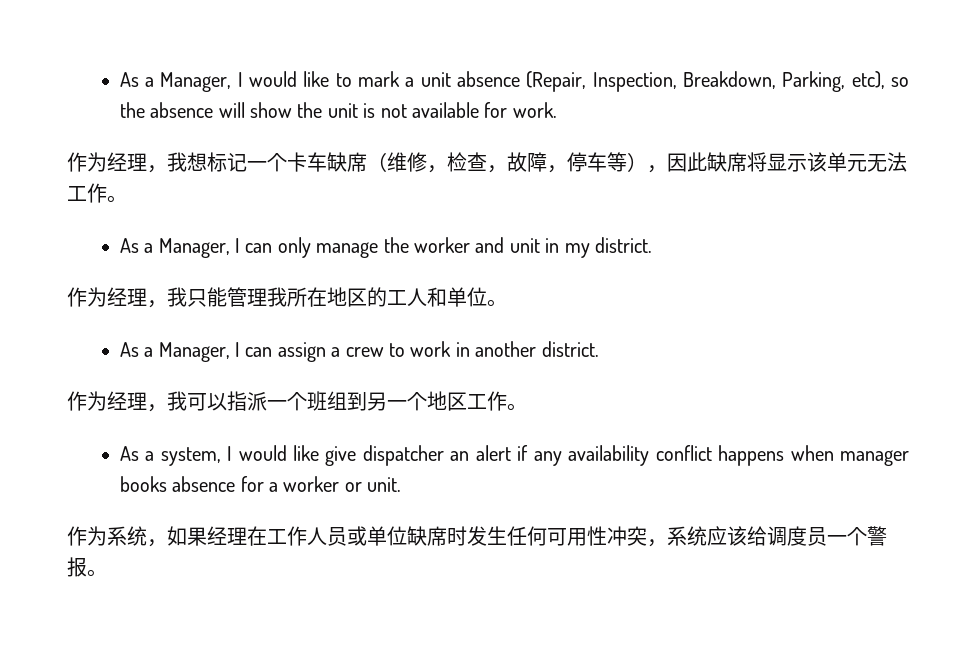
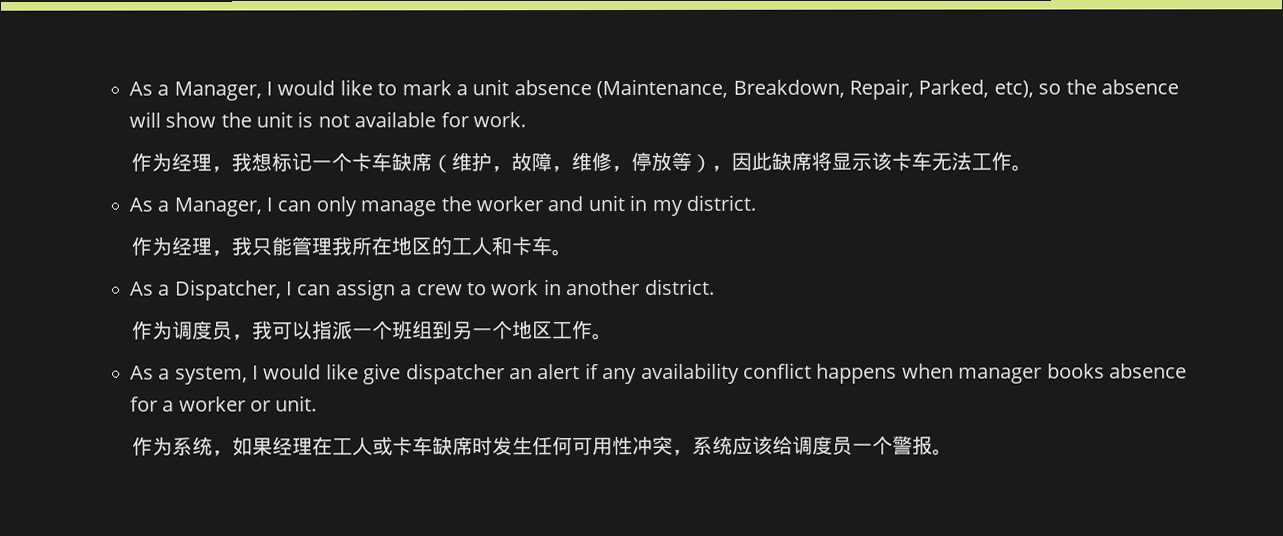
- As a Manager, I would like to mark a unit absence (Repair, Inspection, Breakdown, Parking, etc), so the absence will show the unit is not available for work.
+ As a Manager, I would like to mark a unit absence (Maintenance, Breakdown, Repair, Parked, etc), so the absence will show the unit is not available for work.
- 作为经理，我想标记一个卡车缺席（维修，检查，故障，停车等），因此缺席将显示该单元无法工作。
+ 作为经理，我想标记一个卡车缺席（维护，故障，维修，停放等），因此缺席将显示该卡车无法工作。
- 作为经理，我只能管理我所在地区的工人和单位。
- As a Manager, I can assign a crew to work in another district.
+ 作为经理，我只能管理我所在地区的工人和卡车。
+ As a Dispatcher, I can assign a crew to work in another district.
- 作为经理，我可以指派一个班组到另一个地区工作。
+ 作为调度员，我可以指派一个班组到另一个地区工作。
- 作为系统，如果经理在工作人员或单位缺席时发生任何可用性冲突，系统应该给调度员一个警报。
+ 作为系统，如果经理在工人或卡车缺席时发生任何可用性冲突，系统应该给调度员一个警报。

